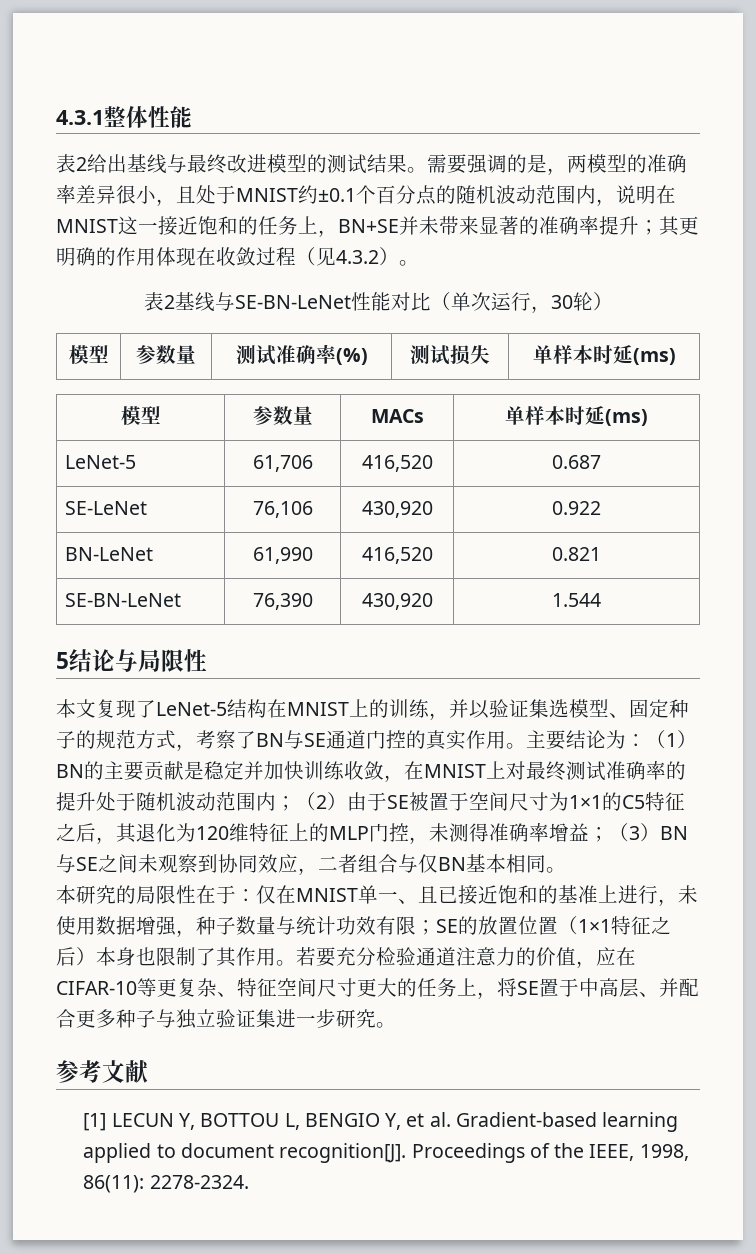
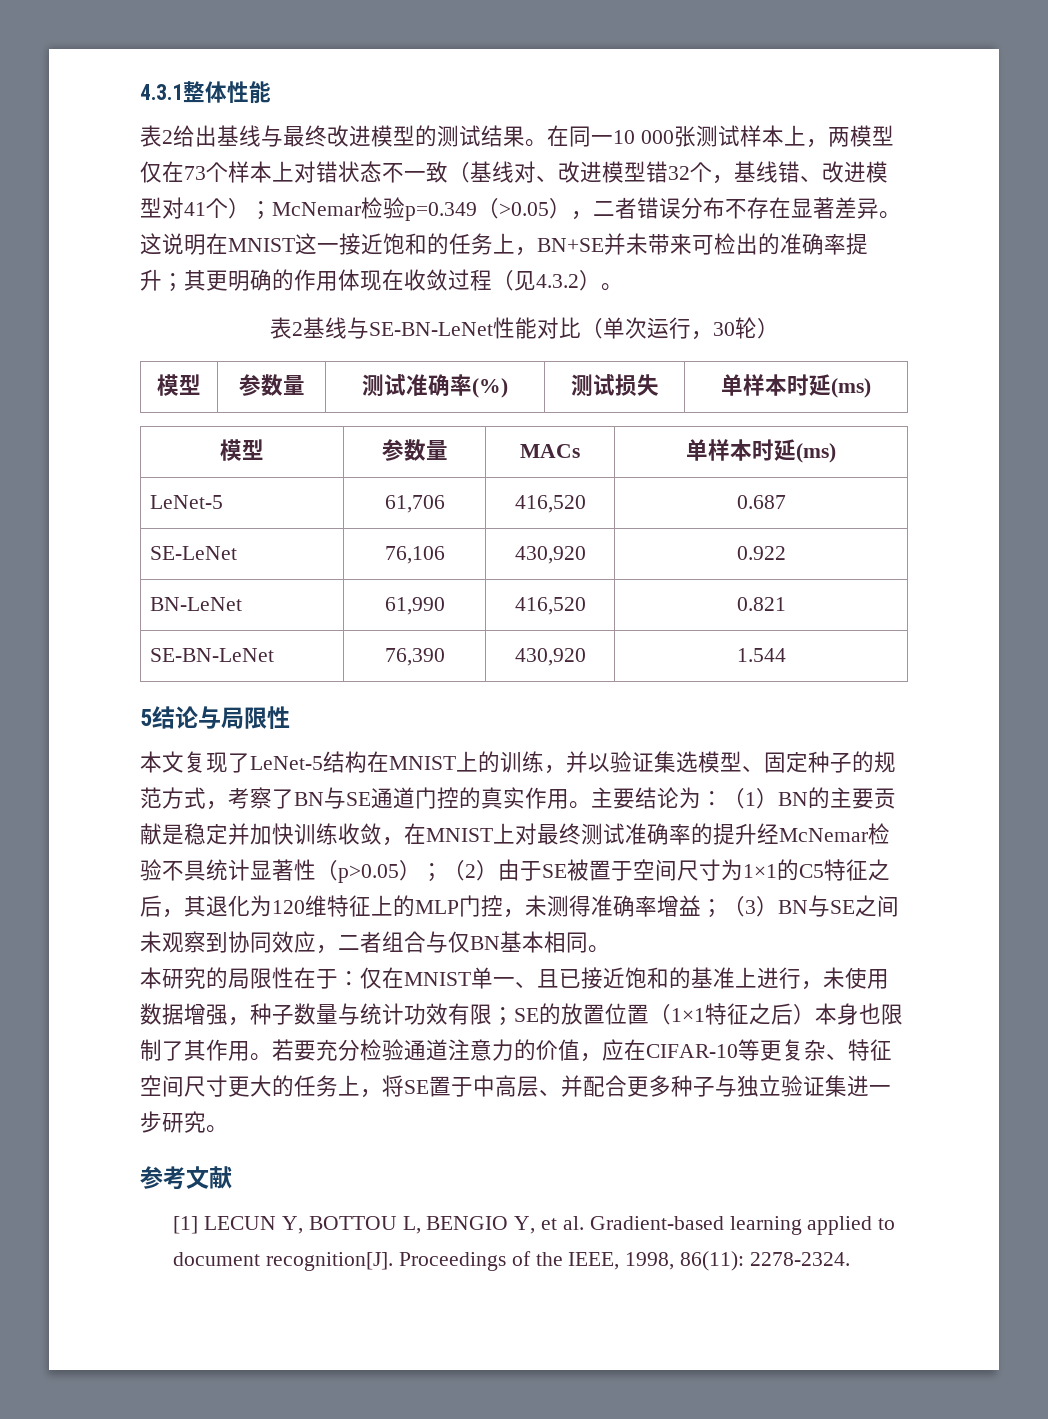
- 需要强调的是，两模型的准确率差异很小，且处于MNIST约±0.1个百分点的随机波动范围内，说明在MNIST这一接近饱和的任务上，BN+SE并未带来显著的准确率提升；其更明确的作用体现在收敛过程（见4.3.2）。
+ 在同一10 000张测试样本上，两模型仅在73个样本上对错状态不一致（基线对、改进模型错32个，基线错、改进模型对41个）；McNemar检验p=0.349（>0.05），二者错误分布不存在显著差异。这说明在MNIST这一接近饱和的任务上，BN+SE并未带来可检出的准确率提升；其更明确的作用体现在收敛过程（见4.3.2）。
- （1）BN的主要贡献是稳定并加快训练收敛，在MNIST上对最终测试准确率的提升处于随机波动范围内；
+ （1）BN的主要贡献是稳定并加快训练收敛，在MNIST上对最终测试准确率的提升经McNemar检验不具统计显著性（p>0.05）；

